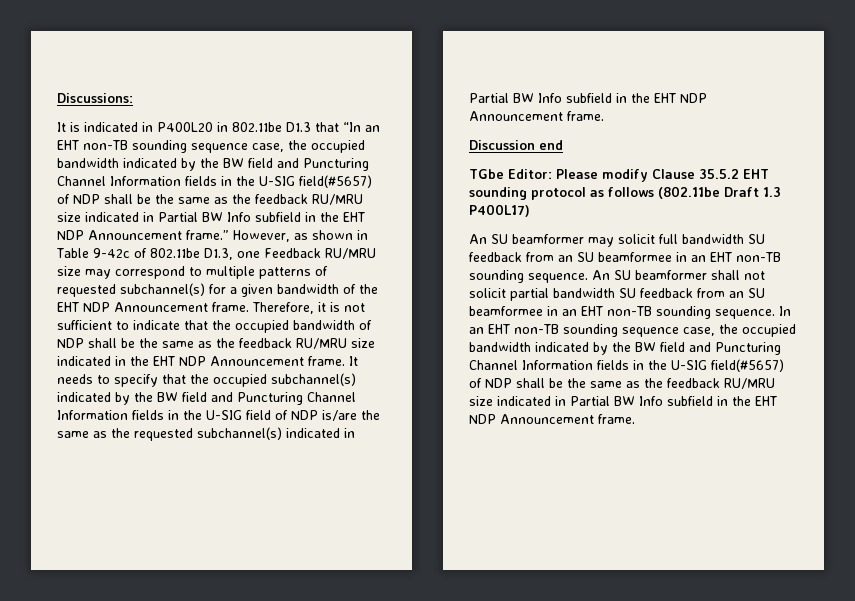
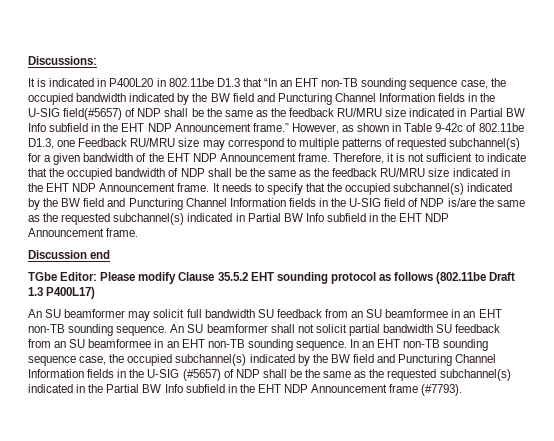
- In an EHT non-TB sounding sequence case, the occupied bandwidth indicated by the BW field and Puncturing Channel Information fields in the U-SIG field(#5657) of NDP shall be the same as the feedback RU/MRU size indicated in Partial BW Info subfield in the EHT NDP Announcement frame.
+ In an EHT non-TB sounding sequence case, the occupied subchannel(s) indicated by the BW field and Puncturing Channel Information fields in the U-SIG (#5657) of NDP shall be the same as the requested subchannel(s) indicated in the Partial BW Info subfield in the EHT NDP Announcement frame (#7793).

